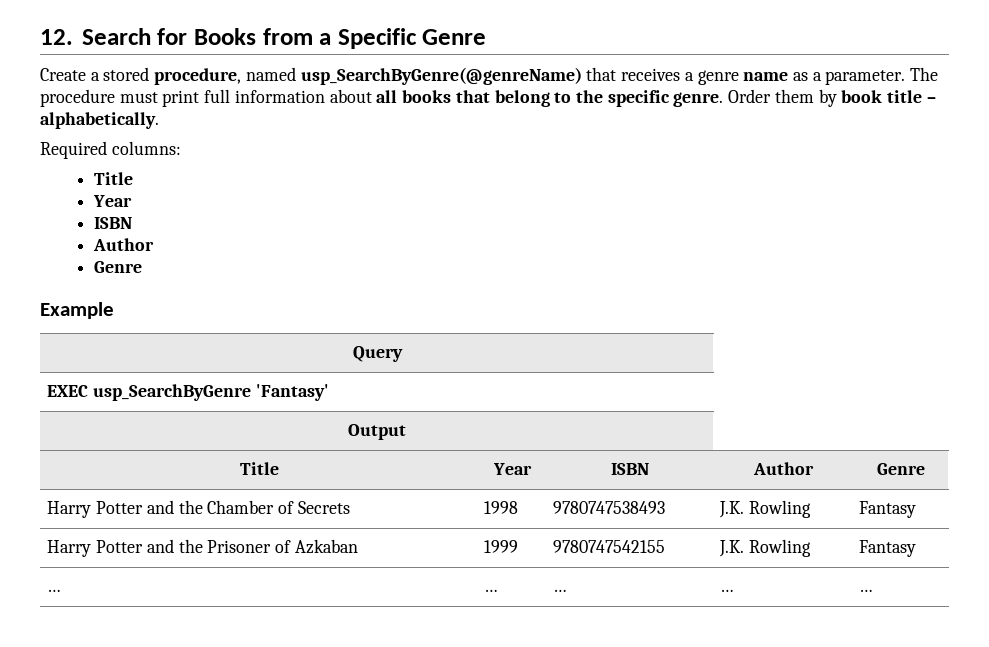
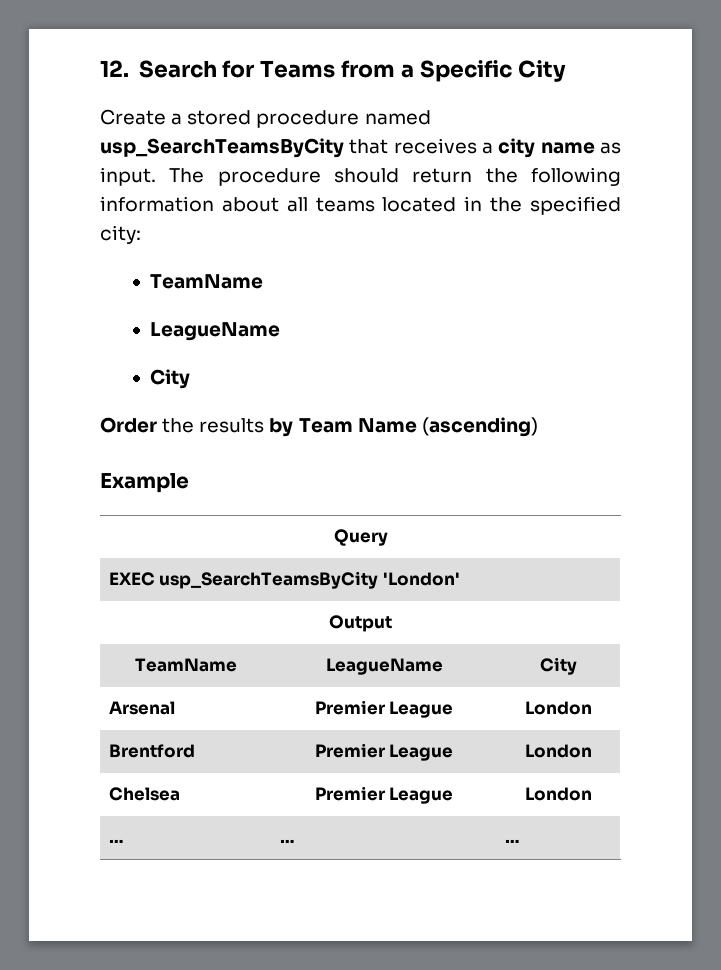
- 12. Search for Books from a Specific Genre
+ 12. Search for Teams from a Specific City
- Create a stored procedure, named usp_SearchByGenre(@genreName) that receives a genre name as a parameter. The procedure must print full information about all books that belong to the specific genre. Order them by book title – alphabetically.
- Required columns:
- Title
- Year
- ISBN
- Author
- Genre
+ Create a stored procedure named usp_SearchTeamsByCity that receives a city name as input. The procedure should return the following information about all teams located in the specified city:
+ TeamName
+ LeagueName
+ City
+ Order the results by Team Name (ascending)
- EXEC usp_SearchByGenre 'Fantasy'
+ EXEC usp_SearchTeamsByCity 'London'
- Title | Year | ISBN | Author | Genre
- Harry Potter and the Chamber of Secrets | 1998 | 9780747538493 | J.K. Rowling | Fantasy
- Harry Potter and the Prisoner of Azkaban | 1999 | 9780747542155 | J.K. Rowling | Fantasy
- … | … | … | … | …
+ TeamName | LeagueName | City
+ Arsenal | Premier League | London
+ Brentford | Premier League | London
+ Chelsea | Premier League | London
+ … | … | …

